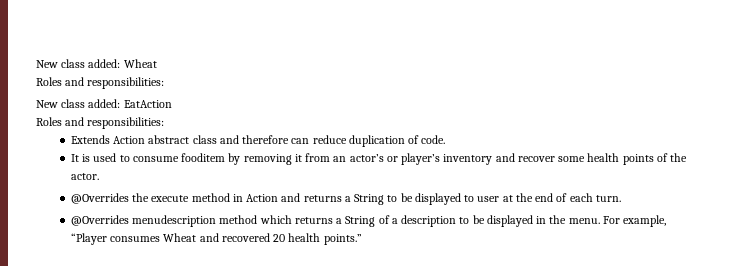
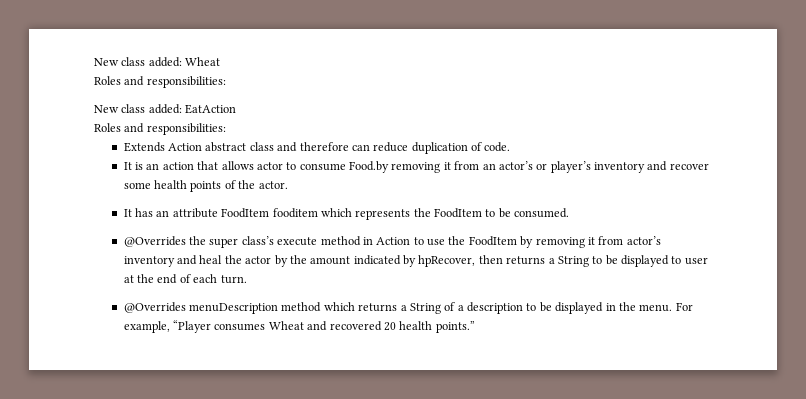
- It is used to consume fooditem by removing it from an actor’s or player’s inventory and recover some health points of the actor.
+ It is an action that allows actor to consume Food.by removing it from an actor’s or player’s inventory and recover some health points of the actor.
+ It has an attribute FoodItem fooditem which represents the FoodItem to be consumed.
- @Overrides the execute method in Action and returns a String to be displayed to user at the end of each turn.
+ @Overrides the super class’s execute method in Action to use the FoodItem by removing it from actor’s inventory and heal the actor by the amount indicated by hpRecover, then returns a String to be displayed to user at the end of each turn.
- @Overrides menudescription method which returns a String of a description to be displayed in the menu.
+ @Overrides menuDescription method which returns a String of a description to be displayed in the menu.

